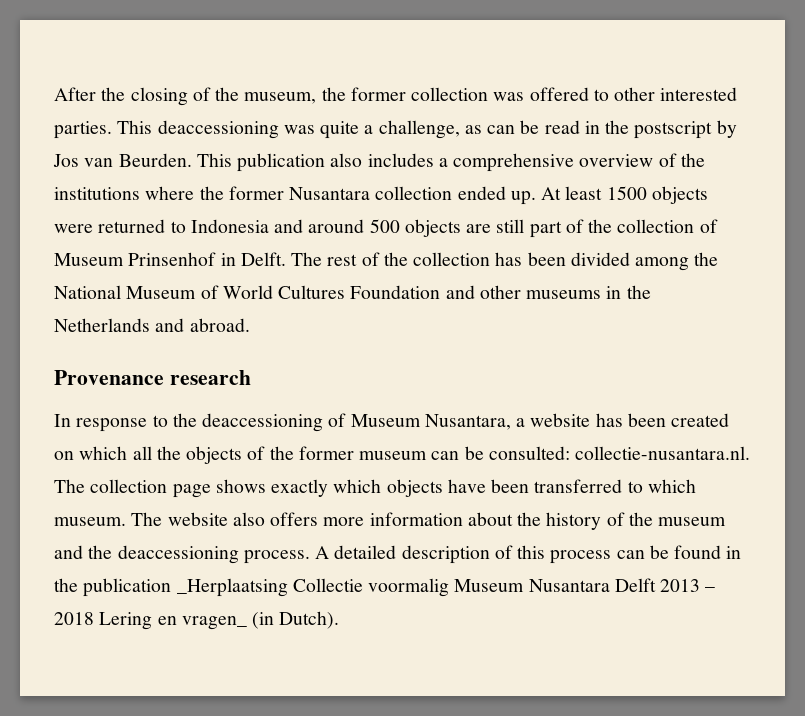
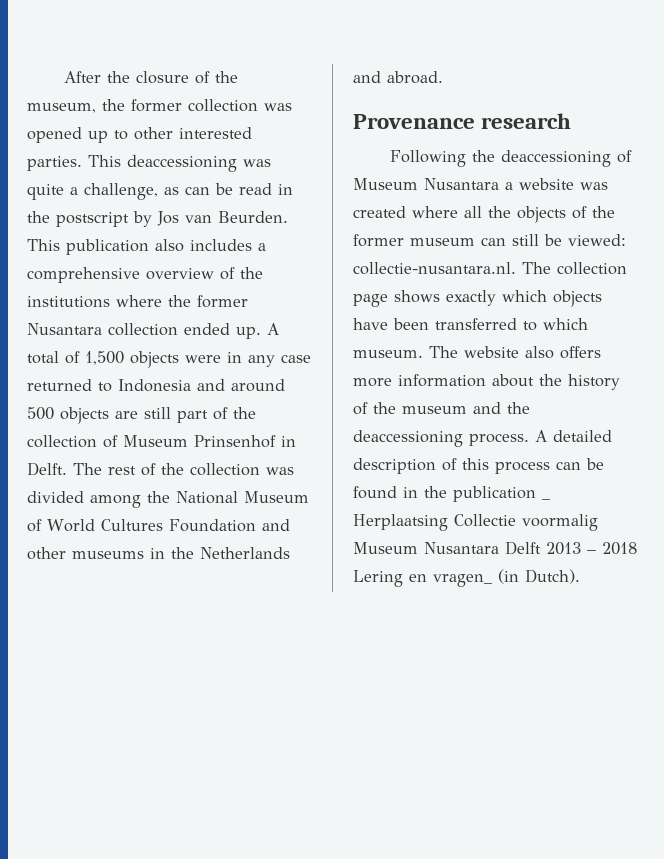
- After the closing of the museum, the former collection was offered to other interested parties.
+ After the closure of the museum, the former collection was opened up to other interested parties.
- At least 1500 objects were returned to Indonesia and around 500 objects are still part of the collection of Museum Prinsenhof in Delft.
+ A total of 1,500 objects were in any case returned to Indonesia and around 500 objects are still part of the collection of Museum Prinsenhof in Delft.
- The rest of the collection has been divided among the National Museum of World Cultures Foundation and other museums in the Netherlands and abroad.
+ The rest of the collection was divided among the National Museum of World Cultures Foundation and other museums in the Netherlands and abroad.
- In response to the deaccessioning of Museum Nusantara, a website has been created on which all the objects of the former museum can be consulted: collectie-nusantara.nl. The collection page shows exactly which objects have been transferred to which museum.
+ Following the deaccessioning of Museum Nusantara a website was created where all the objects of the former museum can still be viewed: collectie-nusantara.nl. The collection page shows exactly which objects have been transferred to which museum.
- A detailed description of this process can be found in the publication _Herplaatsing Collectie voormalig Museum Nusantara Delft 2013 – 2018 Lering en vragen_ (in Dutch).
+ A detailed description of this process can be found in the publication _ Herplaatsing Collectie voormalig Museum Nusantara Delft 2013 – 2018 Lering en vragen_ (in Dutch).

